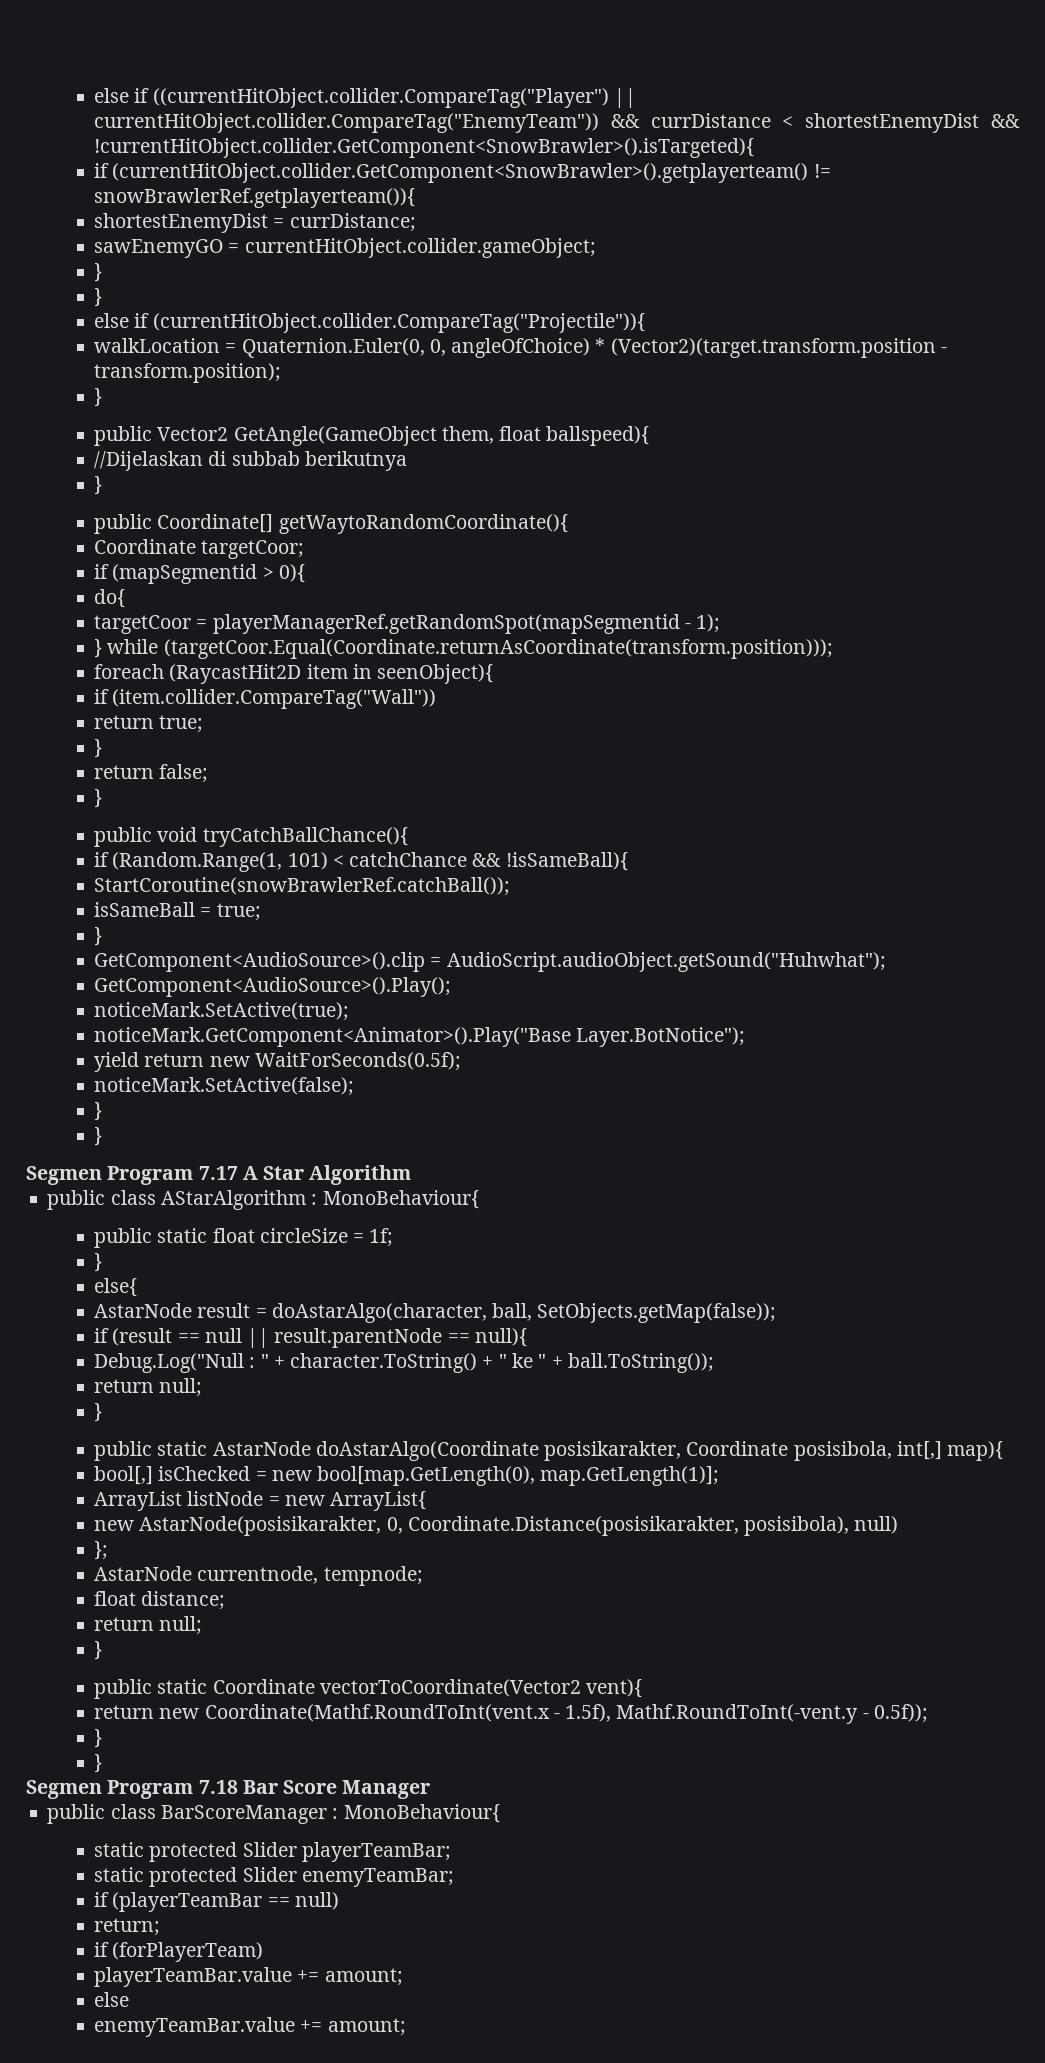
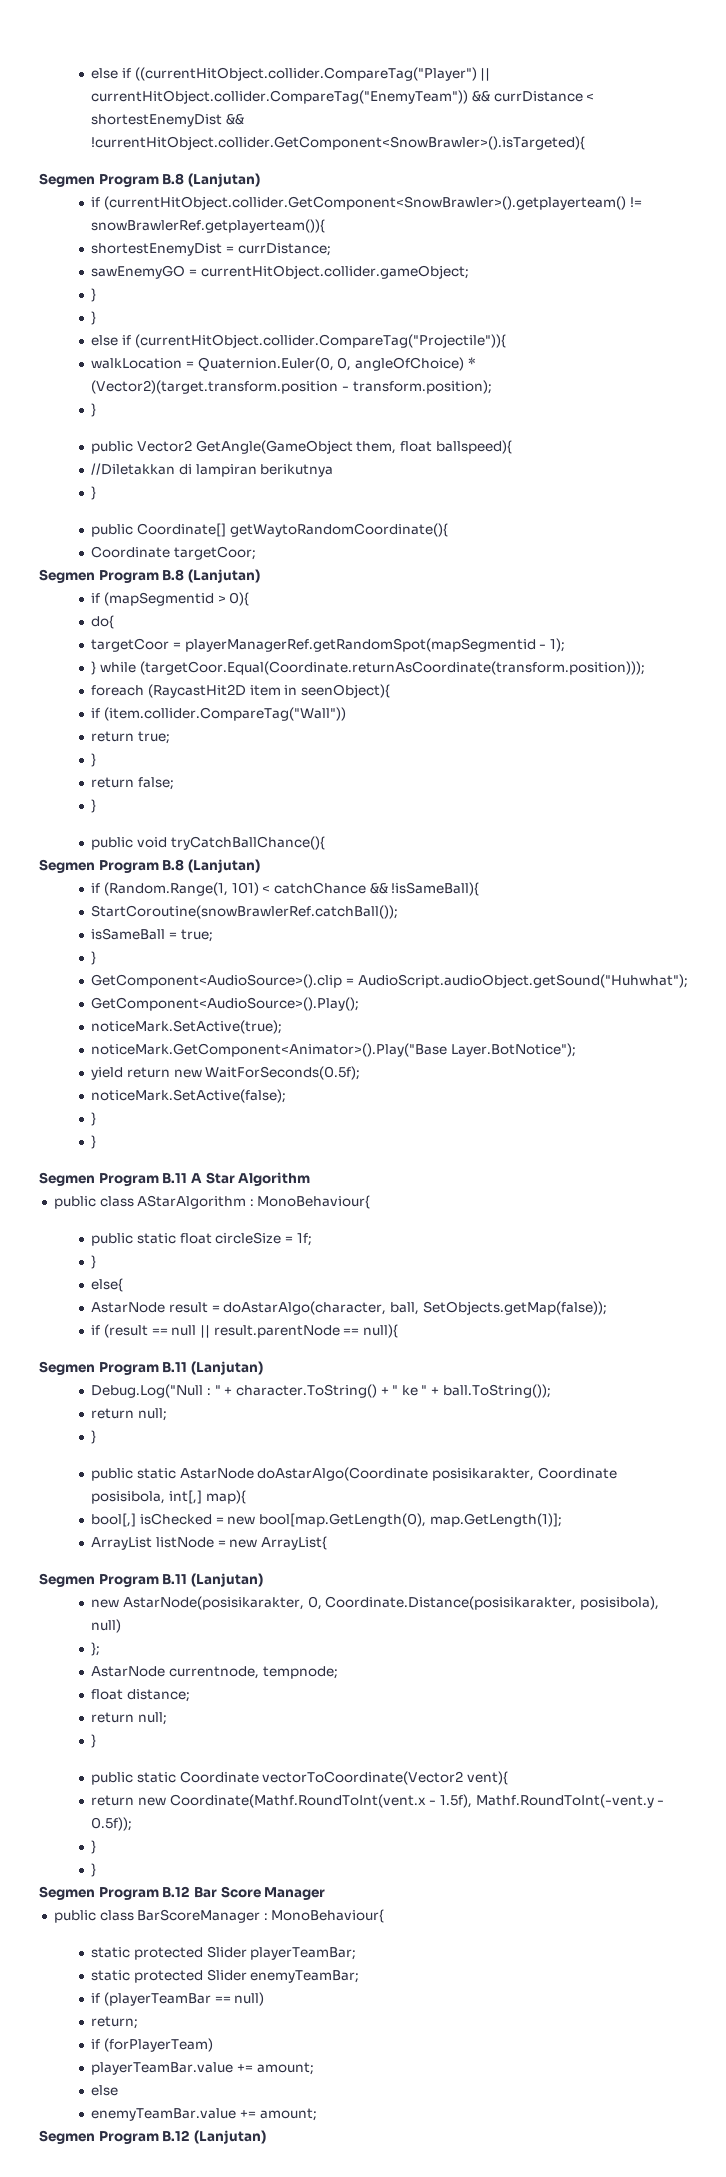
  else if ((currentHitObject.collider.CompareTag("Player") || currentHitObject.collider.CompareTag("EnemyTeam")) && currDistance < shortestEnemyDist && !currentHitObject.collider.GetComponent<SnowBrawler>().isTargeted){
+ Segmen Program B.8 (Lanjutan)
- //Dijelaskan di subbab berikutnya
+ //Diletakkan di lampiran berikutnya
  Coordinate targetCoor;
+ Segmen Program B.8 (Lanjutan)
  public void tryCatchBallChance(){
+ Segmen Program B.8 (Lanjutan)
- Segmen Program 7.17 A Star Algorithm
+ Segmen Program B.11 A Star Algorithm
  if (result == null || result.parentNode == null){
+ Segmen Program B.11 (Lanjutan)
  ArrayList listNode = new ArrayList{
+ Segmen Program B.11 (Lanjutan)
- Segmen Program 7.18 Bar Score Manager
+ Segmen Program B.12 Bar Score Manager
+ Segmen Program B.12 (Lanjutan)

